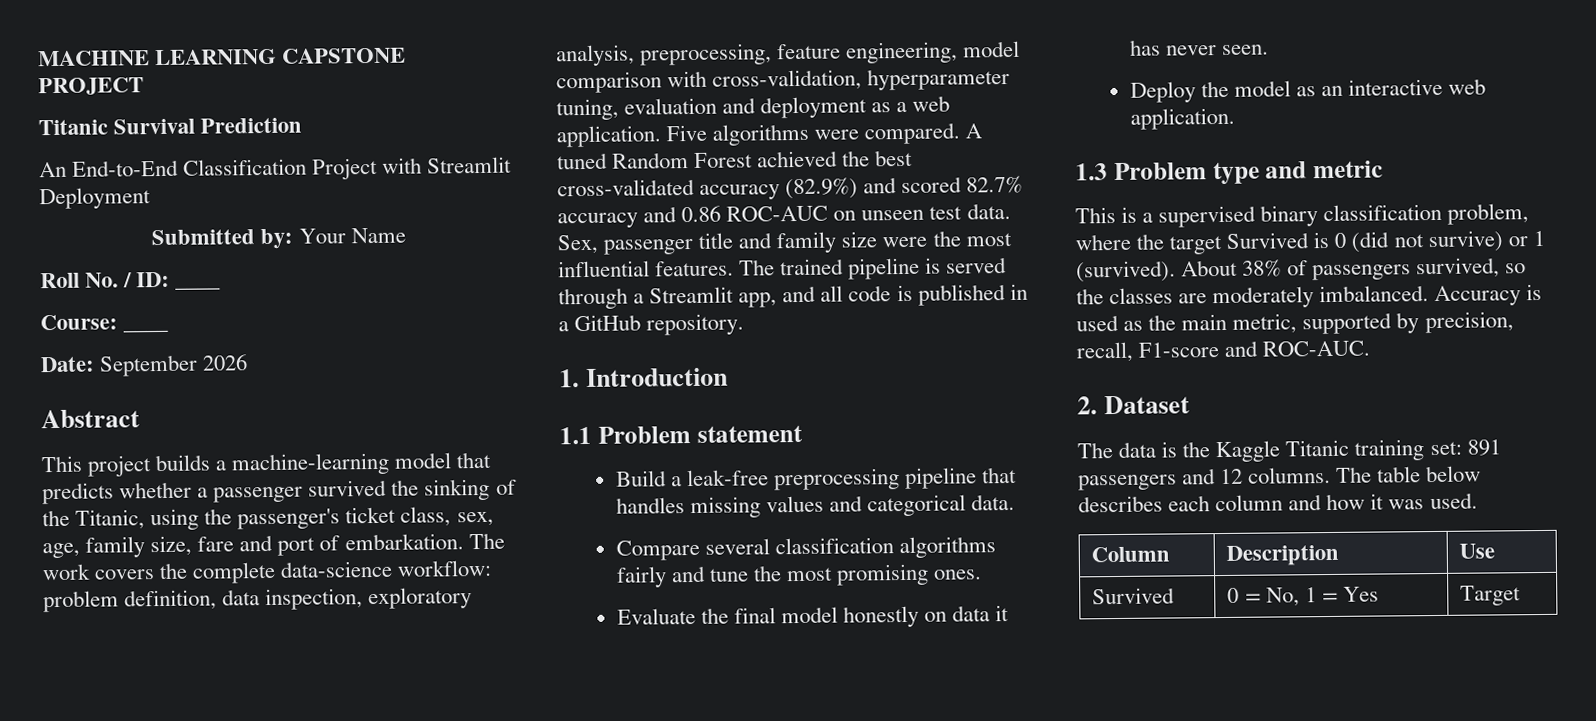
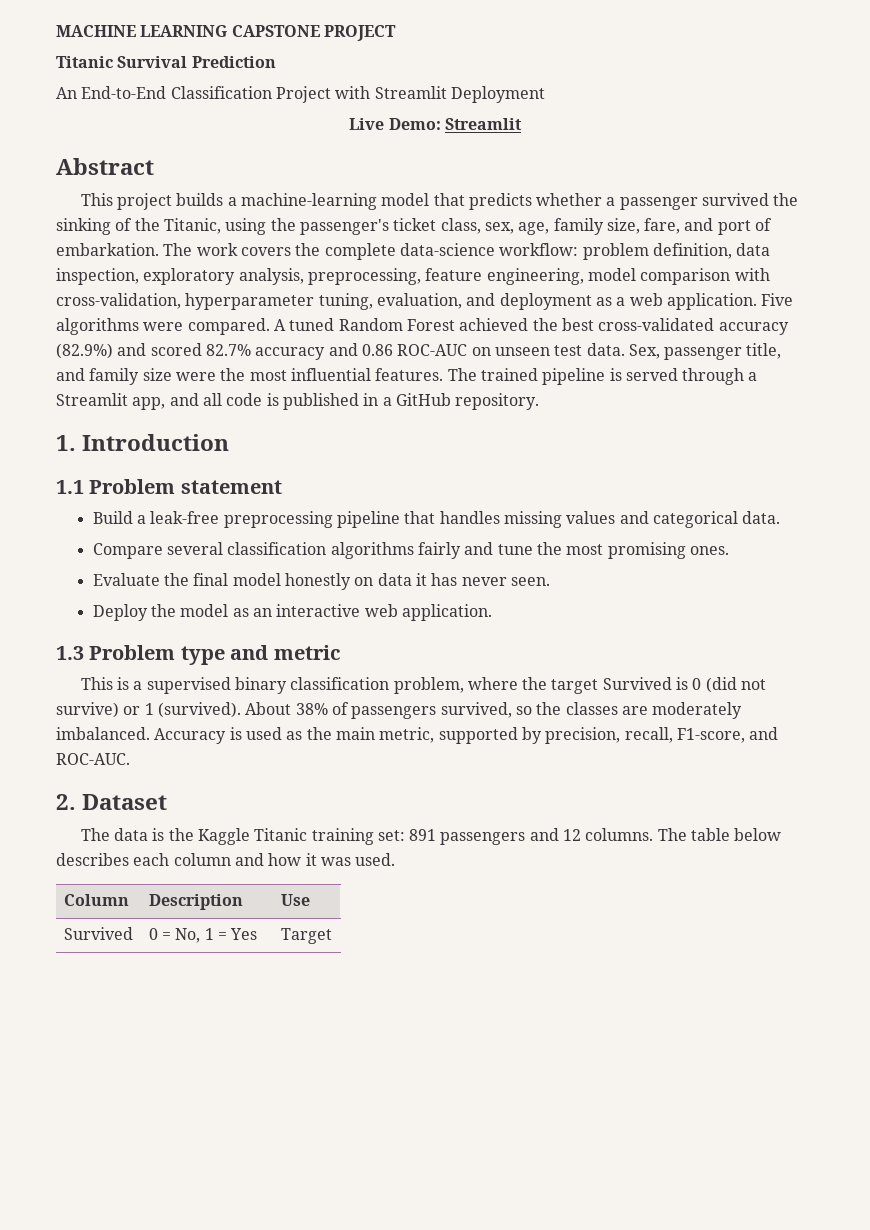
- Submitted by: Your Name
- Roll No. / ID: ____
- Course: ____
- Date: September 2026
+ Live Demo: Streamlit
- This project builds a machine-learning model that predicts whether a passenger survived the sinking of the Titanic, using the passenger's ticket class, sex, age, family size, fare and port of embarkation.
+ This project builds a machine-learning model that predicts whether a passenger survived the sinking of the Titanic, using the passenger's ticket class, sex, age, family size, fare, and port of embarkation.
- The work covers the complete data-science workflow: problem definition, data inspection, exploratory analysis, preprocessing, feature engineering, model comparison with cross-validation, hyperparameter tuning, evaluation and deployment as a web application.
+ The work covers the complete data-science workflow: problem definition, data inspection, exploratory analysis, preprocessing, feature engineering, model comparison with cross-validation, hyperparameter tuning, evaluation, and deployment as a web application.
- Sex, passenger title and family size were the most influential features.
+ Sex, passenger title, and family size were the most influential features.
- Accuracy is used as the main metric, supported by precision, recall, F1-score and ROC-AUC.
+ Accuracy is used as the main metric, supported by precision, recall, F1-score, and ROC-AUC.

